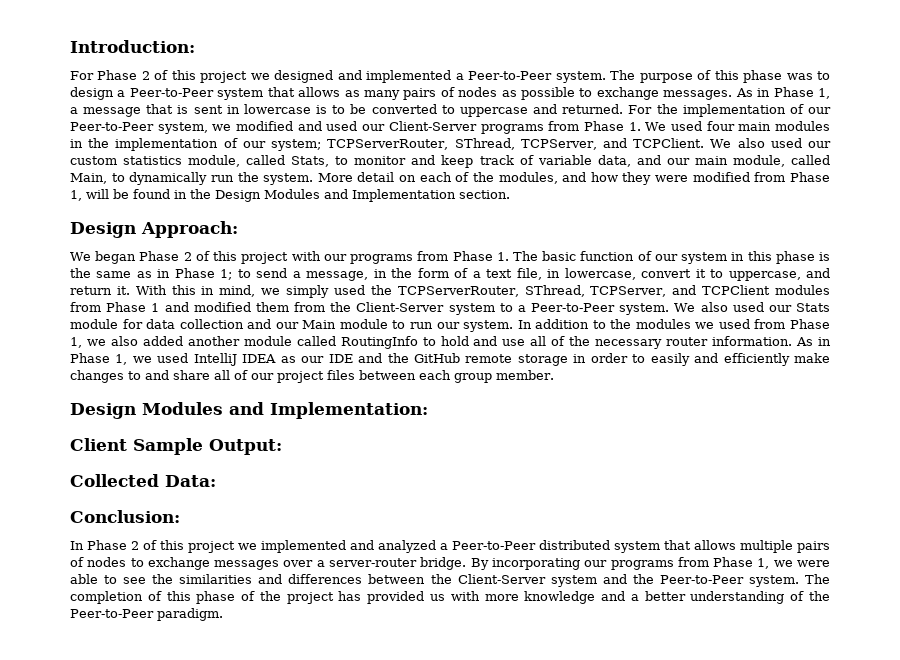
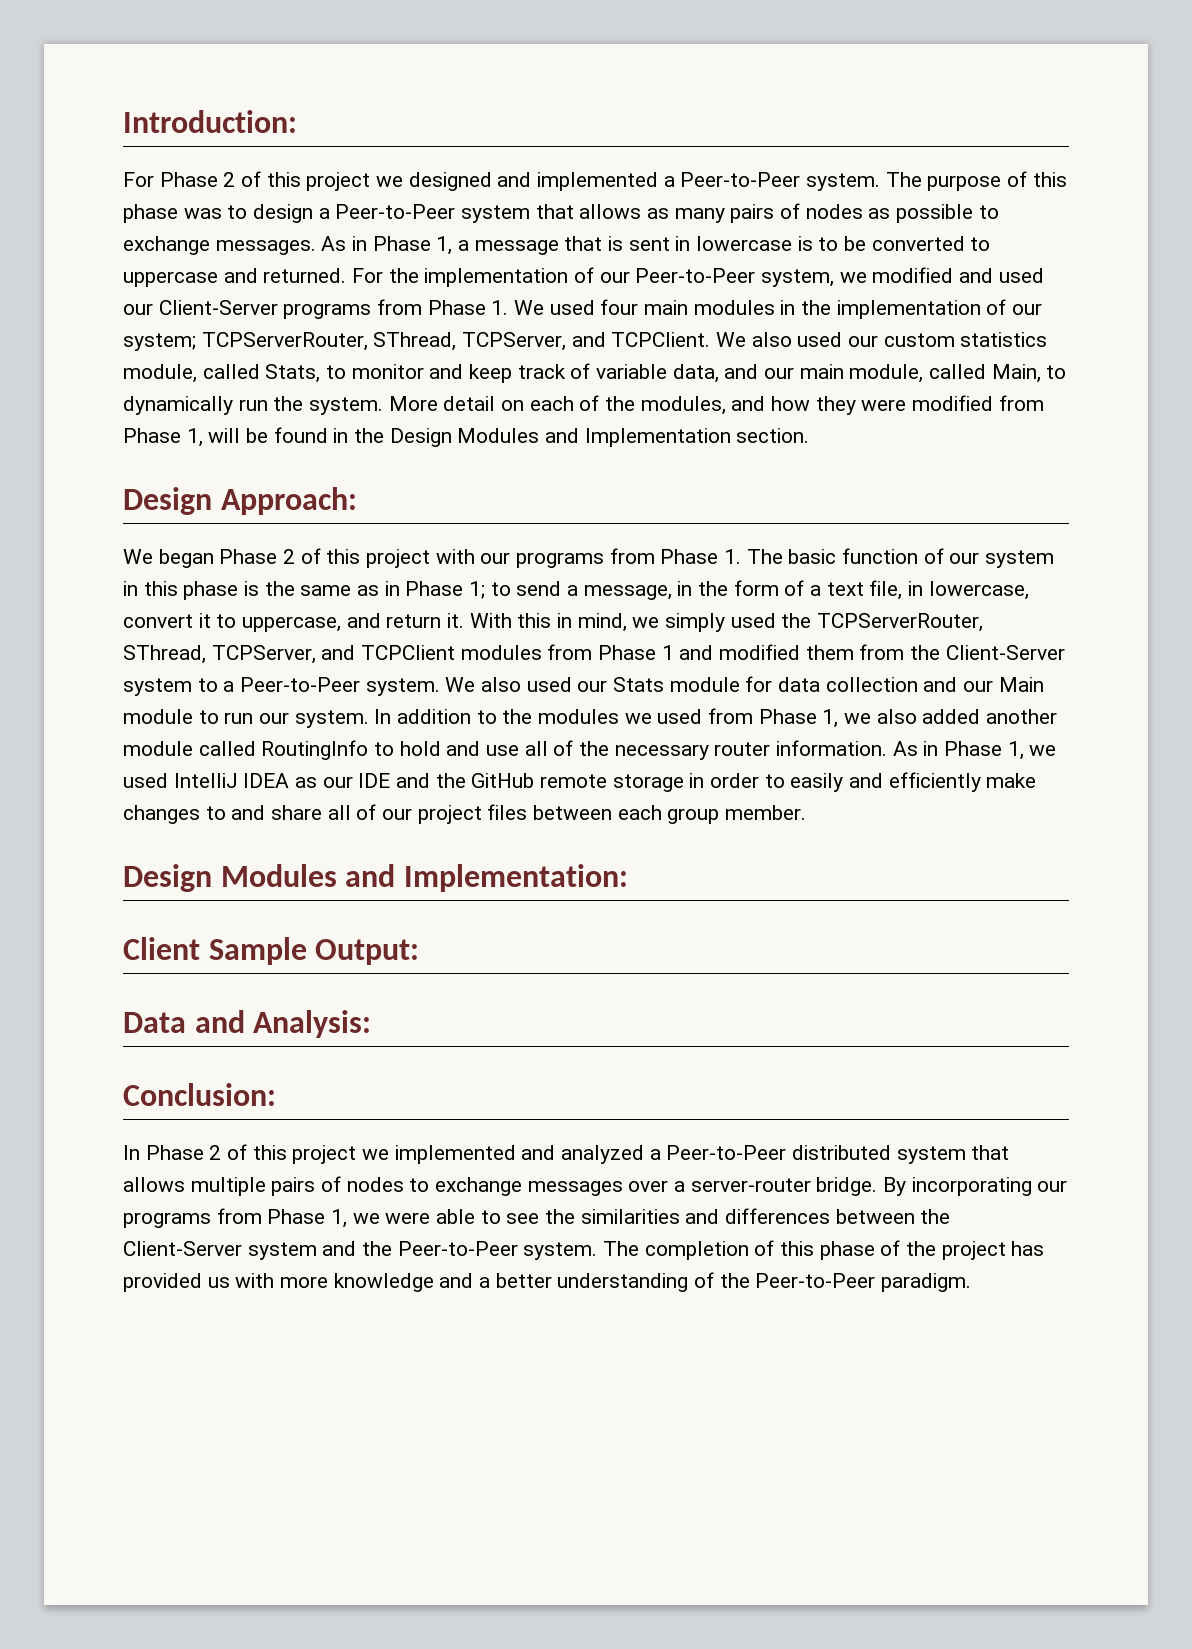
- Collected Data:
+ Data and Analysis:

